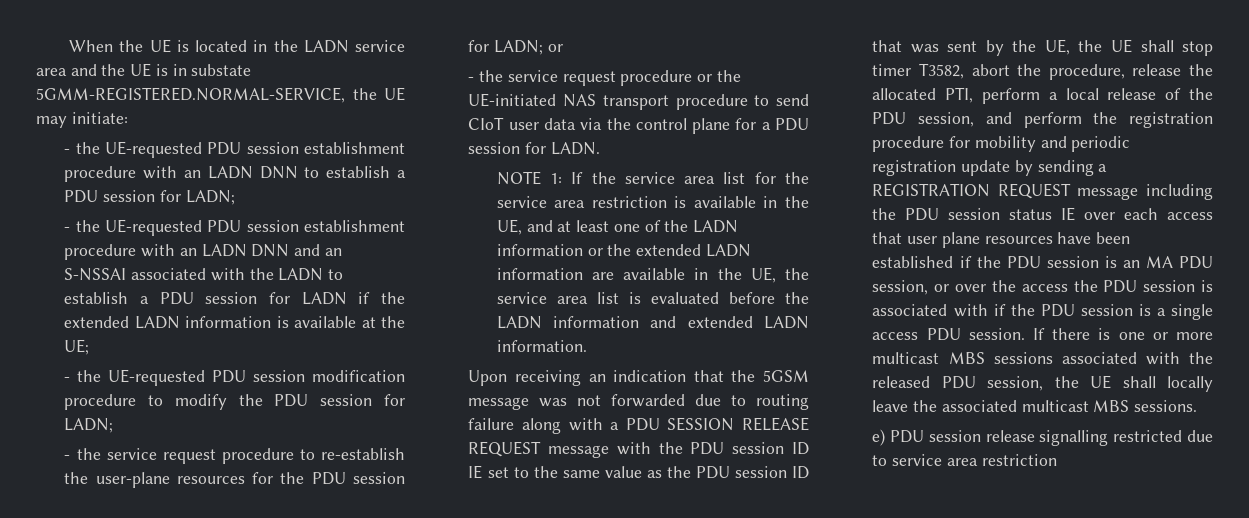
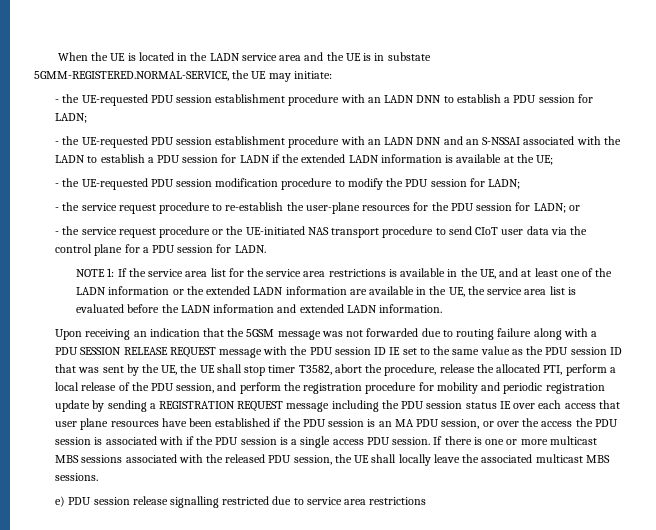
- NOTE 1: If the service area list for the service area restriction is available in the UE, and at least one of the LADN information or the extended LADN information are available in the UE, the service area list is evaluated before the LADN information and extended LADN information.
+ NOTE 1: If the service area list for the service area restrictions is available in the UE, and at least one of the LADN information or the extended LADN information are available in the UE, the service area list is evaluated before the LADN information and extended LADN information.
- e) PDU session release signalling restricted due to service area restriction
+ e) PDU session release signalling restricted due to service area restrictions

